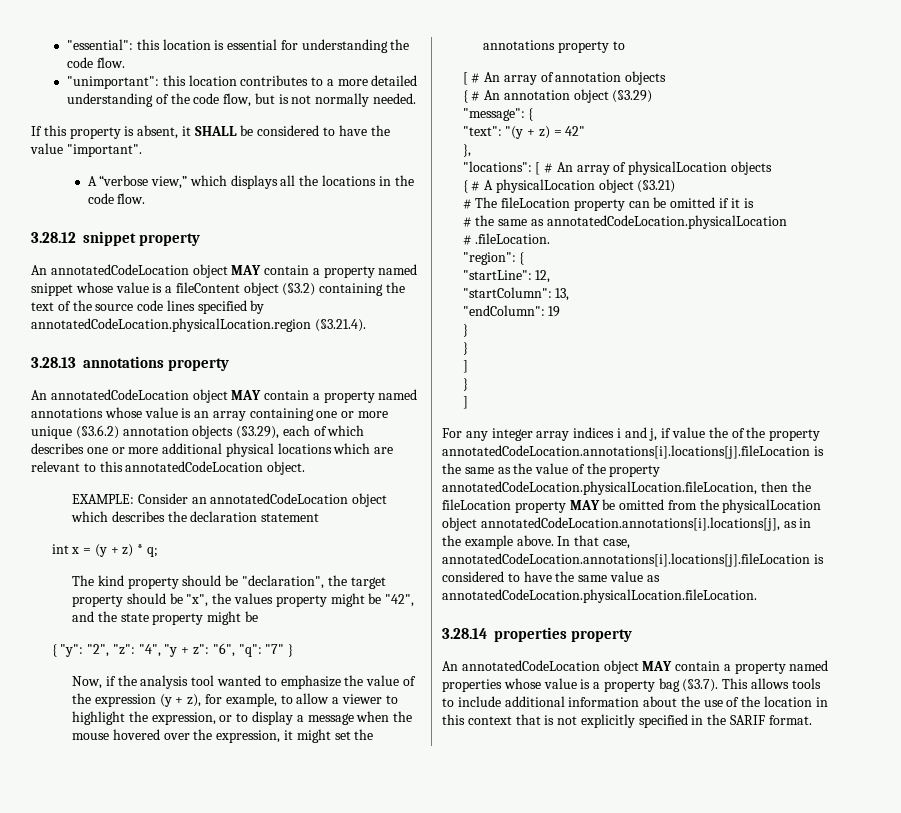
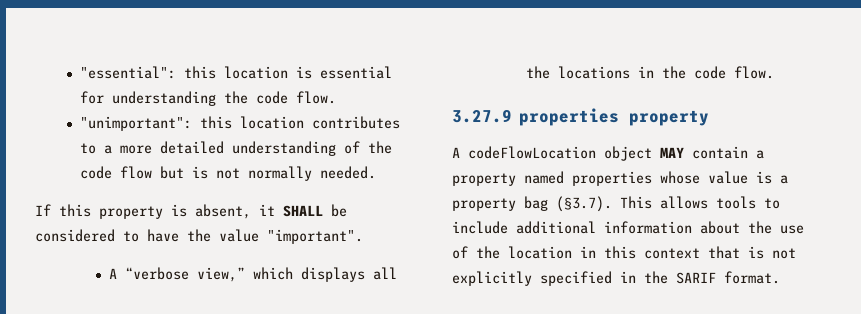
- "unimportant": this location contributes to a more detailed understanding of the code flow, but is not normally needed.
+ "unimportant": this location contributes to a more detailed understanding of the code flow but is not normally needed.
- 3.28.12 snippet property
- An annotatedCodeLocation object MAY contain a property named snippet whose value is a fileContent object (§3.2) containing the text of the source code lines specified by annotatedCodeLocation.physicalLocation.region (§3.21.4).
- 3.28.13 annotations property
- An annotatedCodeLocation object MAY contain a property named annotations whose value is an array containing one or more unique (§3.6.2) annotation objects (§3.29), each of which describes one or more additional physical locations which are relevant to this annotatedCodeLocation object.
- EXAMPLE: Consider an annotatedCodeLocation object which describes the declaration statement
- int x = (y + z) * q;
- The kind property should be "declaration", the target property should be "x", the values property might be "42", and the state property might be
- { "y": "2", "z": "4", "y + z": "6", "q": "7" }
- Now, if the analysis tool wanted to emphasize the value of the expression (y + z), for example, to allow a viewer to highlight the expression, or to display a message when the mouse hovered over the expression, it might set the annotations property to
- [ # An array of annotation objects
- { # An annotation object (§3.29)
- "message": {
- "text": "(y + z) = 42"
- },
- "locations": [ # An array of physicalLocation objects
- { # A physicalLocation object (§3.21)
- # The fileLocation property can be omitted if it is
- # the same as annotatedCodeLocation.physicalLocation
- # .fileLocation.
- "region": {
- "startLine": 12,
- "startColumn": 13,
- "endColumn": 19
- }
- }
- ]
- }
- ]
- For any integer array indices i and j, if value the of the property annotatedCodeLocation.annotations[i].locations[j].fileLocation is the same as the value of the property annotatedCodeLocation.physicalLocation.fileLocation, then the fileLocation property MAY be omitted from the physicalLocation object annotatedCodeLocation.annotations[i].locations[j], as in the example above. In that case, annotatedCodeLocation.annotations[i].locations[j].fileLocation is considered to have the same value as annotatedCodeLocation.physicalLocation.fileLocation.
- 3.28.14 properties property
+ 3.27.9 properties property
- An annotatedCodeLocation object MAY contain a property named properties whose value is a property bag (§3.7). This allows tools to include additional information about the use of the location in this context that is not explicitly specified in the SARIF format.
+ A codeFlowLocation object MAY contain a property named properties whose value is a property bag (§3.7). This allows tools to include additional information about the use of the location in this context that is not explicitly specified in the SARIF format.

